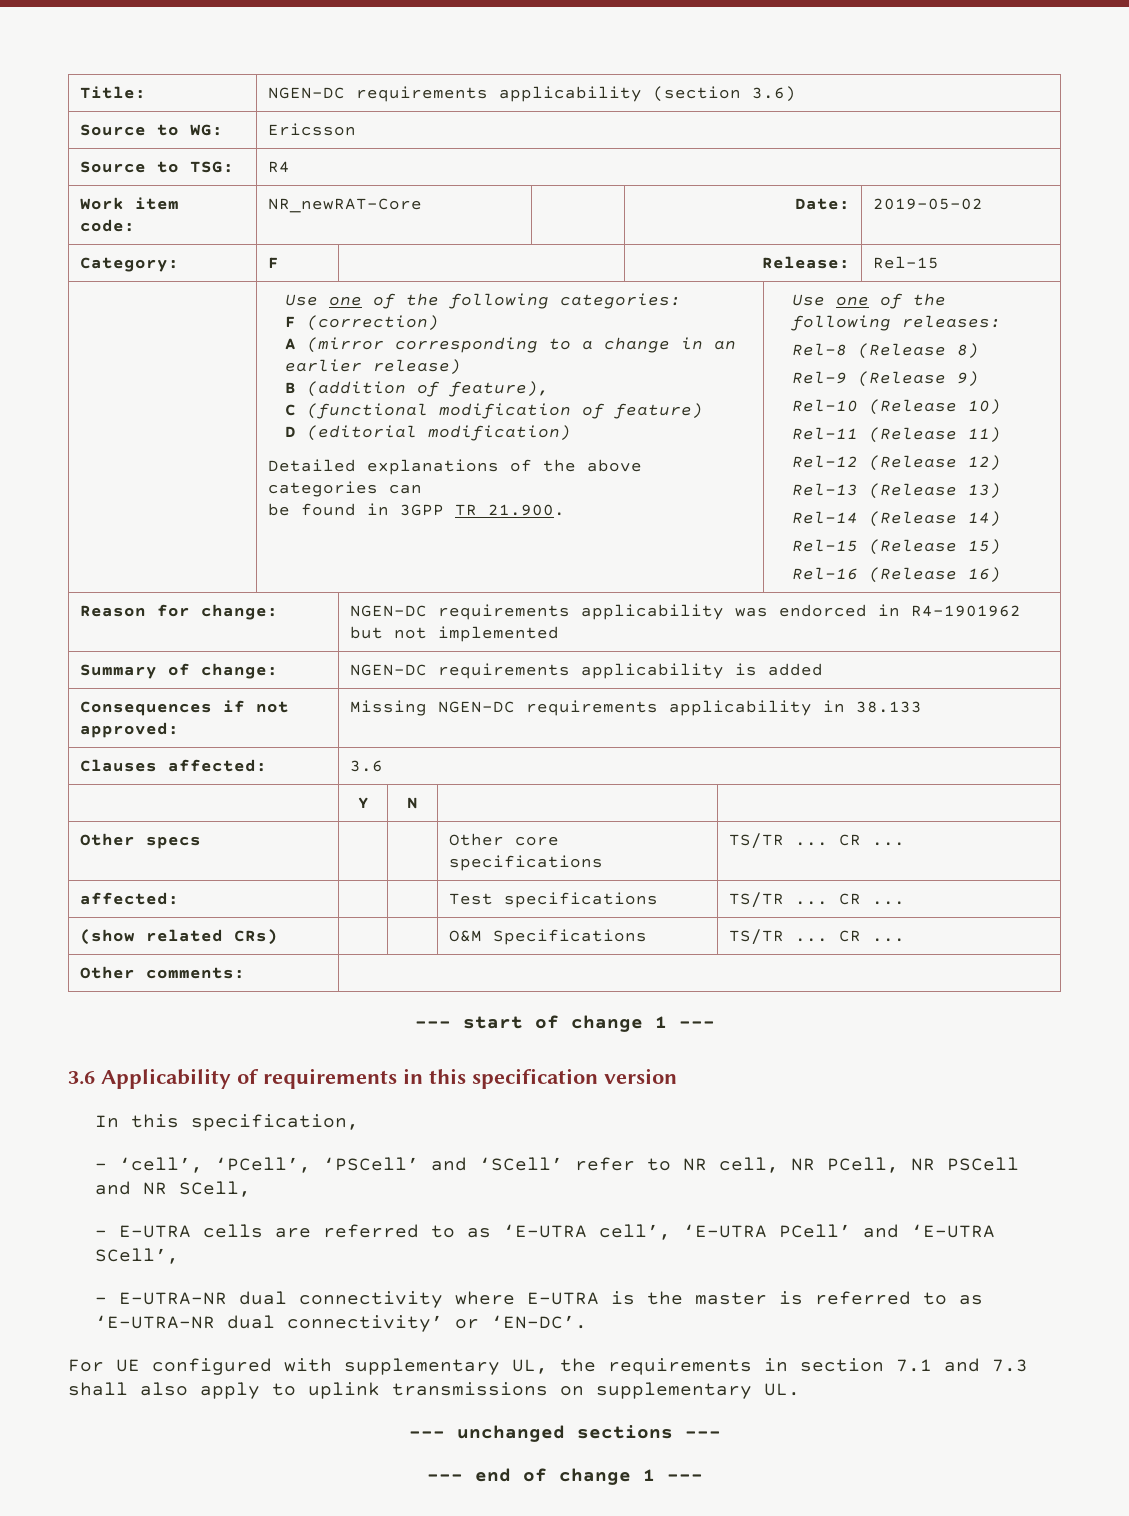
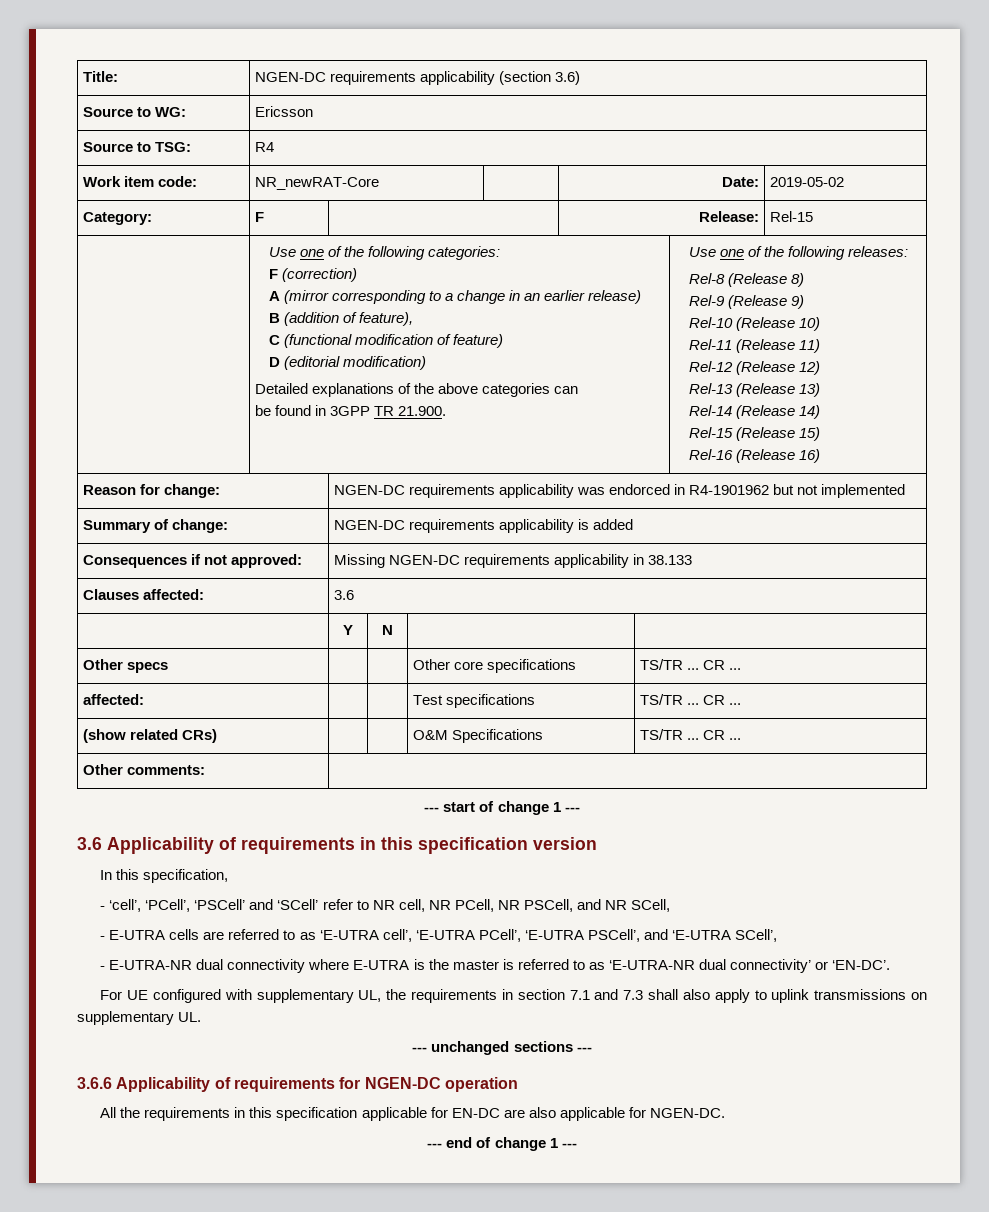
- - ‘cell’, ‘PCell’, ‘PSCell’ and ‘SCell’ refer to NR cell, NR PCell, NR PSCell and NR SCell,
+ - ‘cell’, ‘PCell’, ‘PSCell’ and ‘SCell’ refer to NR cell, NR PCell, NR PSCell, and NR SCell,
- - E-UTRA cells are referred to as ‘E-UTRA cell’, ‘E-UTRA PCell’ and ‘E-UTRA SCell’,
+ - E-UTRA cells are referred to as ‘E-UTRA cell’, ‘E-UTRA PCell’, ‘E-UTRA PSCell’, and ‘E-UTRA SCell’,
+ 3.6.6 Applicability of requirements for NGEN-DC operation
+ All the requirements in this specification applicable for EN-DC are also applicable for NGEN-DC.

